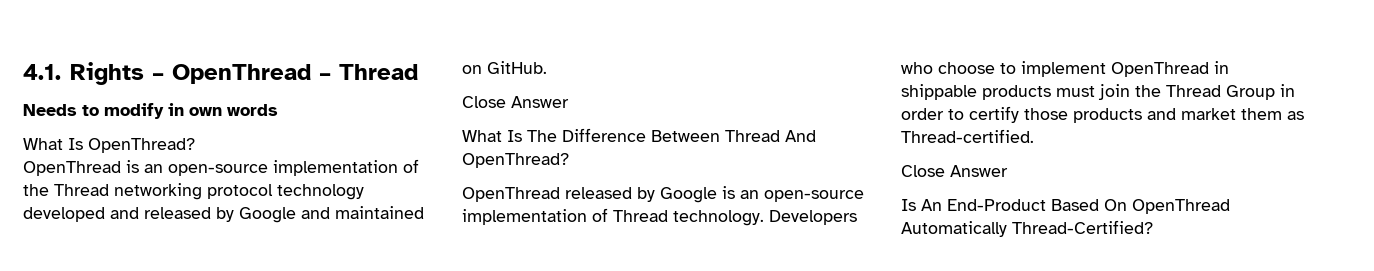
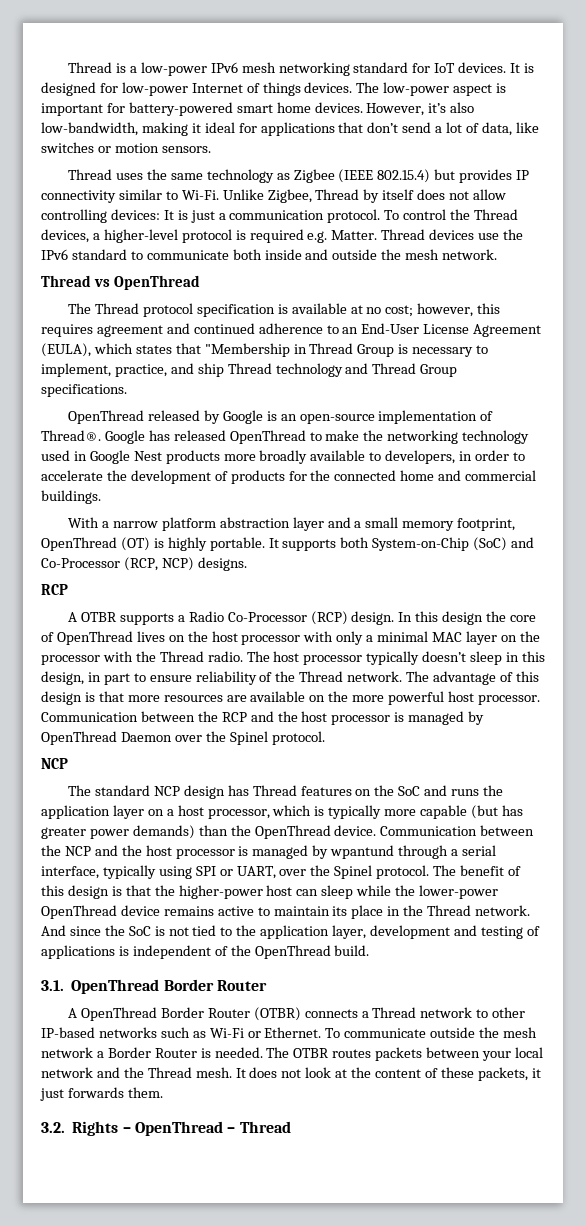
- 4.1. Rights – OpenThread – Thread
- Needs to modify in own words
- What Is OpenThread?
- OpenThread is an open-source implementation of the Thread networking protocol technology developed and released by Google and maintained on GitHub.
- Close Answer
- What Is The Difference Between Thread And OpenThread?
+ Thread is a low-power IPv6 mesh networking standard for IoT devices. It is designed for low-power Internet of things devices. The low-power aspect is important for battery-powered smart home devices. However, it’s also low-bandwidth, making it ideal for applications that don’t send a lot of data, like switches or motion sensors.
+ Thread uses the same technology as Zigbee (IEEE 802.15.4) but provides IP connectivity similar to Wi-Fi. Unlike Zigbee, Thread by itself does not allow controlling devices: It is just a communication protocol. To control the Thread devices, a higher-level protocol is required e.g. Matter. Thread devices use the IPv6 standard to communicate both inside and outside the mesh network.
+ Thread vs OpenThread
+ The Thread protocol specification is available at no cost; however, this requires agreement and continued adherence to an End-User License Agreement (EULA), which states that "Membership in Thread Group is necessary to implement, practice, and ship Thread technology and Thread Group specifications.
- OpenThread released by Google is an open-source implementation of Thread technology. Developers who choose to implement OpenThread in shippable products must join the Thread Group in order to certify those products and market them as Thread-certified.
- Close Answer
- Is An End-Product Based On OpenThread Automatically Thread-Certified?
+ OpenThread released by Google is an open-source implementation of Thread®. Google has released OpenThread to make the networking technology used in Google Nest products more broadly available to developers, in order to accelerate the development of products for the connected home and commercial buildings.
+ With a narrow platform abstraction layer and a small memory footprint, OpenThread (OT) is highly portable. It supports both System-on-Chip (SoC) and Co-Processor (RCP, NCP) designs.
+ RCP
+ A OTBR supports a Radio Co-Processor (RCP) design. In this design the core of OpenThread lives on the host processor with only a minimal MAC layer on the processor with the Thread radio. The host processor typically doesn’t sleep in this design, in part to ensure reliability of the Thread network. The advantage of this design is that more resources are available on the more powerful host processor. Communication between the RCP and the host processor is managed by OpenThread Daemon over the Spinel protocol.
+ NCP
+ The standard NCP design has Thread features on the SoC and runs the application layer on a host processor, which is typically more capable (but has greater power demands) than the OpenThread device. Communication between the NCP and the host processor is managed by wpantund through a serial interface, typically using SPI or UART, over the Spinel protocol. The benefit of this design is that the higher-power host can sleep while the lower-power OpenThread device remains active to maintain its place in the Thread network. And since the SoC is not tied to the application layer, development and testing of applications is independent of the OpenThread build.
+ 3.1. OpenThread Border Router
+ A OpenThread Border Router (OTBR) connects a Thread network to other IP-based networks such as Wi-Fi or Ethernet. To communicate outside the mesh network a Border Router is needed. The OTBR routes packets between your local network and the Thread mesh. It does not look at the content of these packets, it just forwards them.
+ 3.2. Rights – OpenThread – Thread

